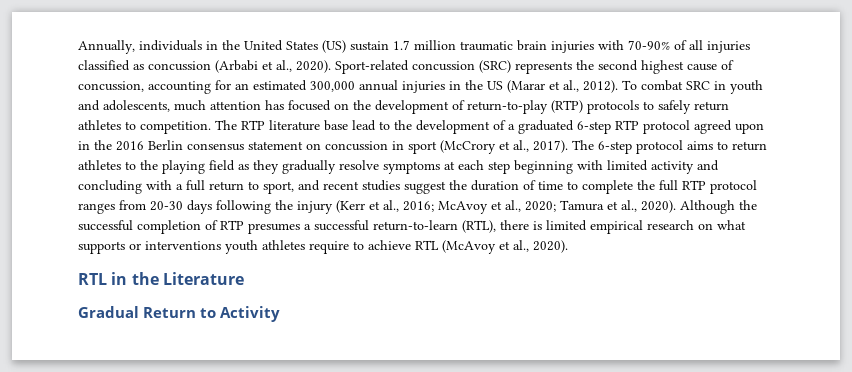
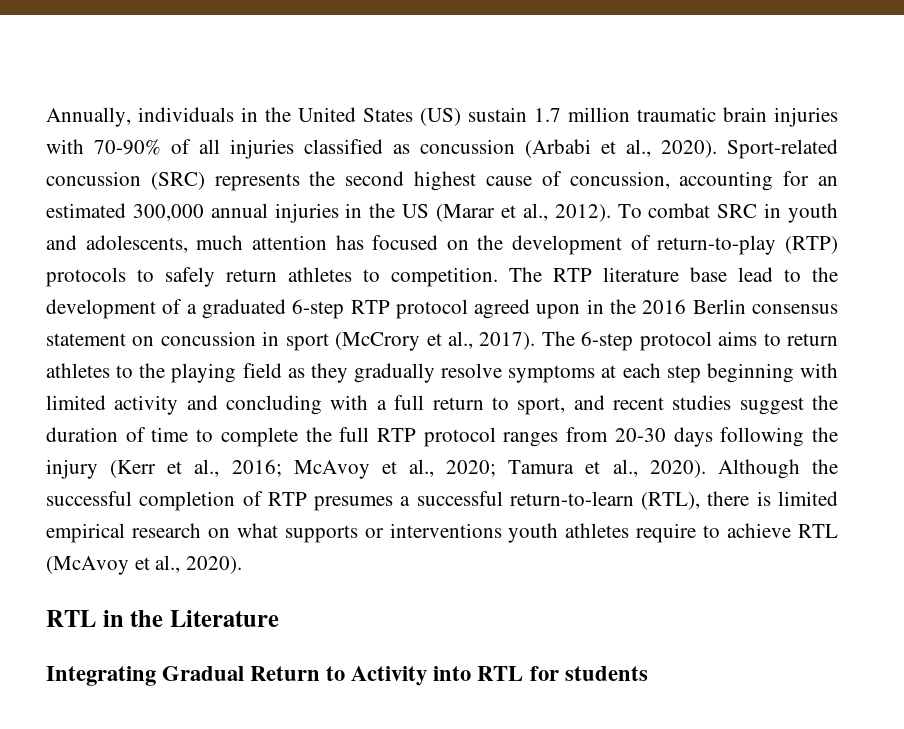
- Gradual Return to Activity
+ Integrating Gradual Return to Activity into RTL for students

